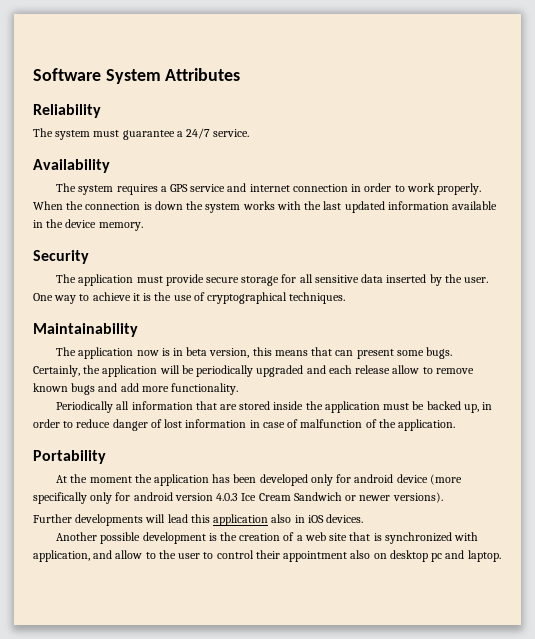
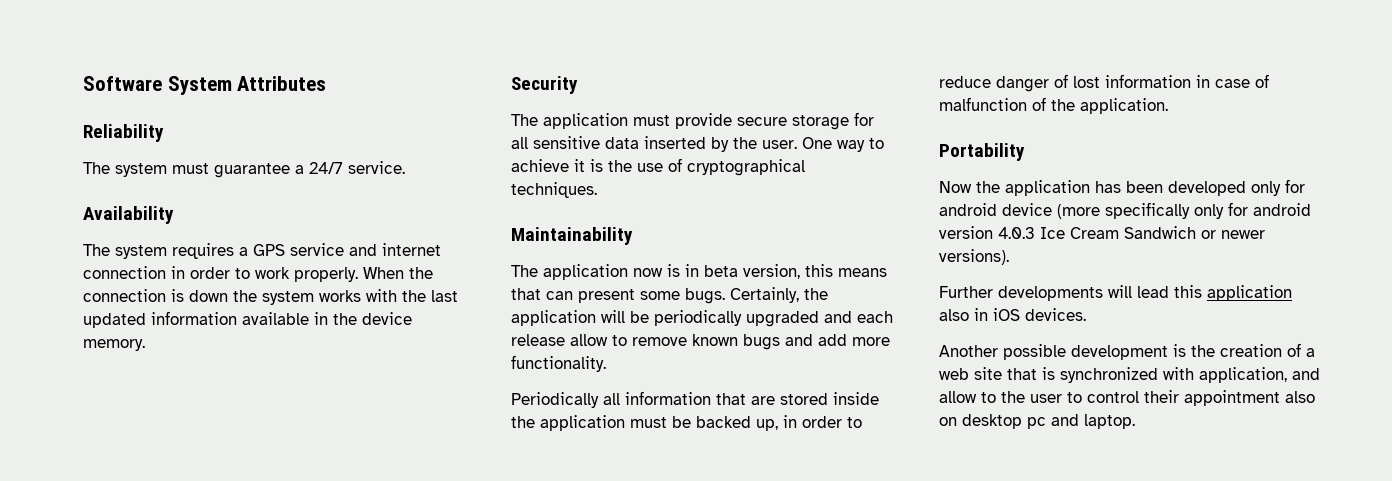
- At the moment the application has been developed only for android device (more specifically only for android version 4.0.3 Ice Cream Sandwich or newer versions).
+ Now the application has been developed only for android device (more specifically only for android version 4.0.3 Ice Cream Sandwich or newer versions).

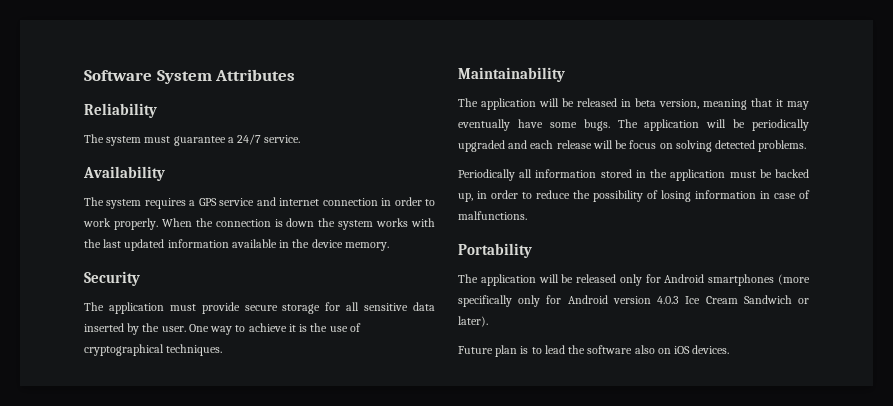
- The application now is in beta version, this means that can present some bugs. Certainly, the application will be periodically upgraded and each release allow to remove known bugs and add more functionality.
+ The application will be released in beta version, meaning that it may eventually have some bugs. The application will be periodically upgraded and each release will be focus on solving detected problems.
- Periodically all information that are stored inside the application must be backed up, in order to reduce danger of lost information in case of malfunction of the application.
+ Periodically all information stored in the application must be backed up, in order to reduce the possibility of losing information in case of malfunctions.
  Portability
- Now the application has been developed only for android device (more specifically only for android version 4.0.3 Ice Cream Sandwich or newer versions).
- Further developments will lead this application also in iOS devices.
- Another possible development is the creation of a web site that is synchronized with application, and allow to the user to control their appointment also on desktop pc and laptop.
+ The application will be released only for Android smartphones (more specifically only for Android version 4.0.3 Ice Cream Sandwich or later).
+ Future plan is to lead the software also on iOS devices.

